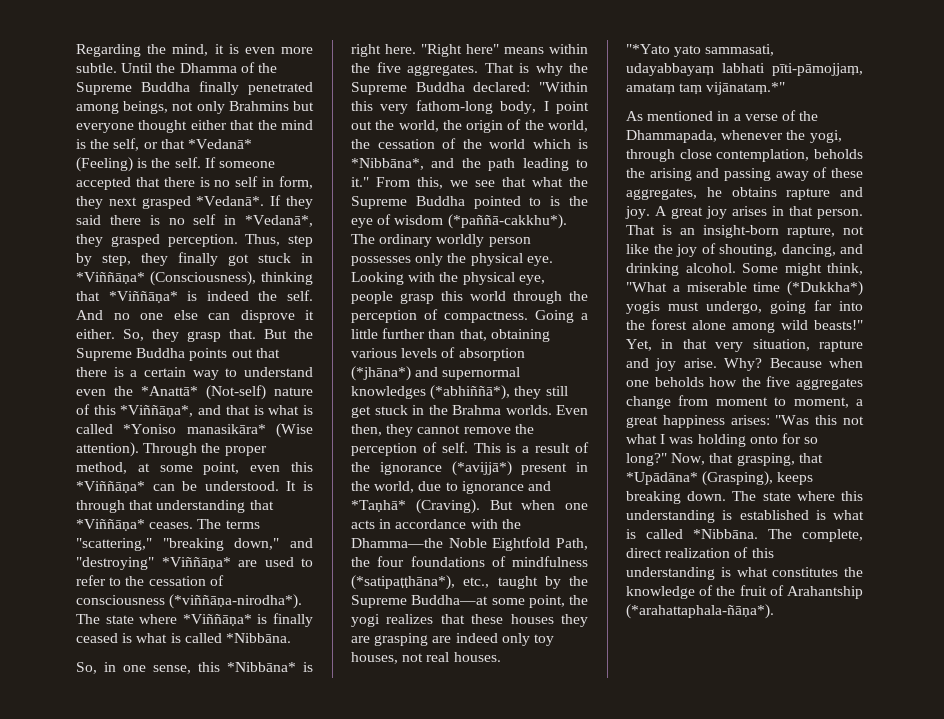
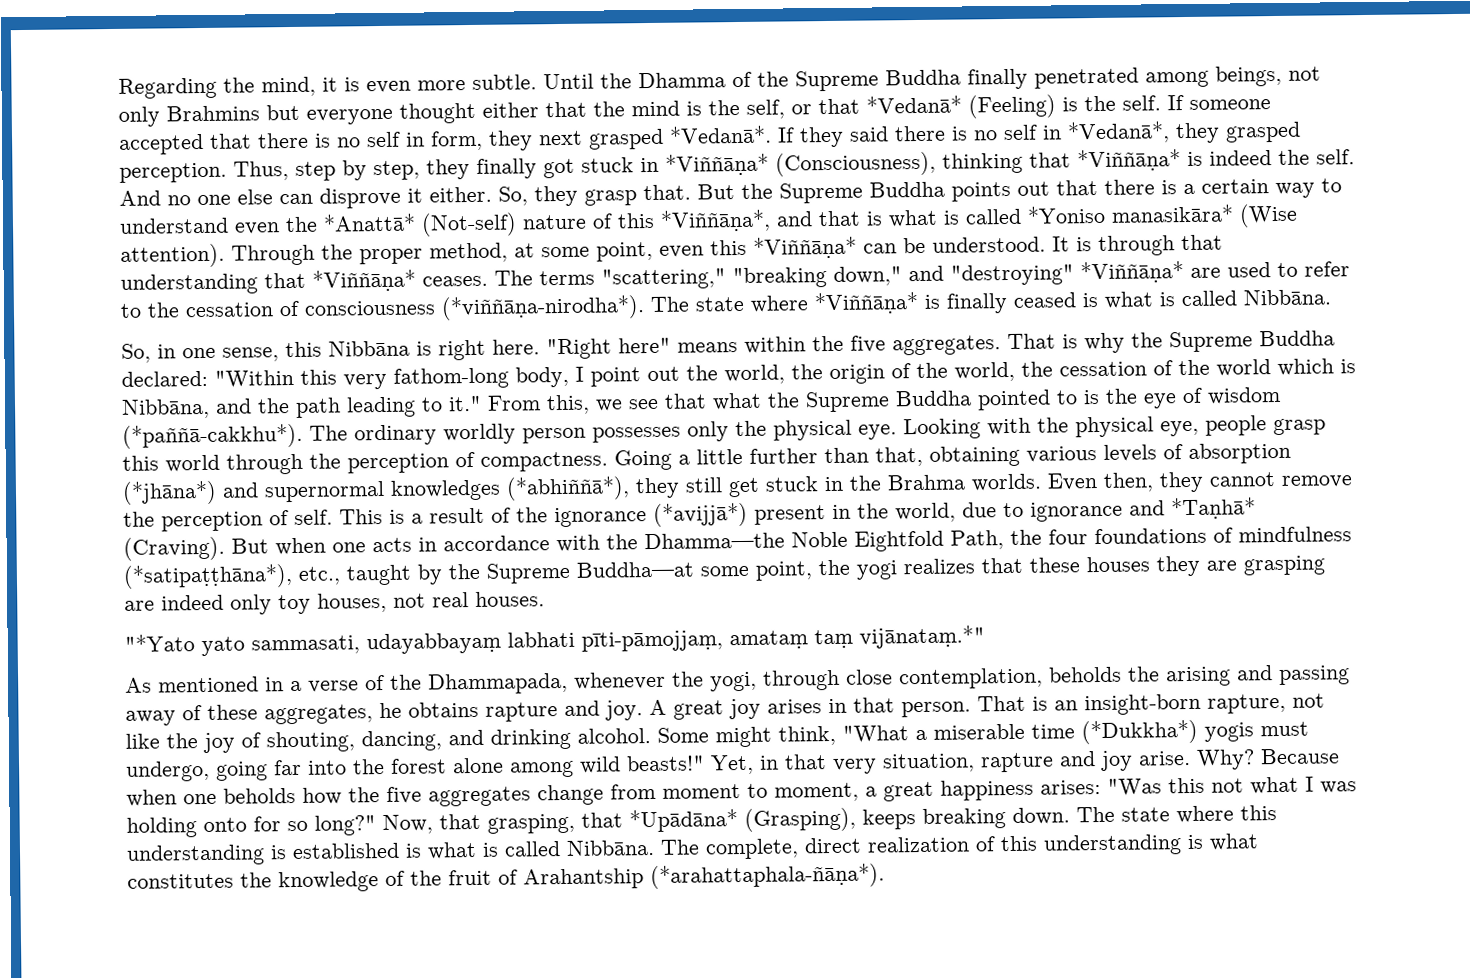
- The state where *Viññāṇa* is finally ceased is what is called *Nibbāna.
+ The state where *Viññāṇa* is finally ceased is what is called Nibbāna.
- So, in one sense, this *Nibbāna* is right here.
+ So, in one sense, this Nibbāna is right here.
- That is why the Supreme Buddha declared: "Within this very fathom-long body, I point out the world, the origin of the world, the cessation of the world which is *Nibbāna*, and the path leading to it."
+ That is why the Supreme Buddha declared: "Within this very fathom-long body, I point out the world, the origin of the world, the cessation of the world which is Nibbāna, and the path leading to it."
- The state where this understanding is established is what is called *Nibbāna.
+ The state where this understanding is established is what is called Nibbāna.

